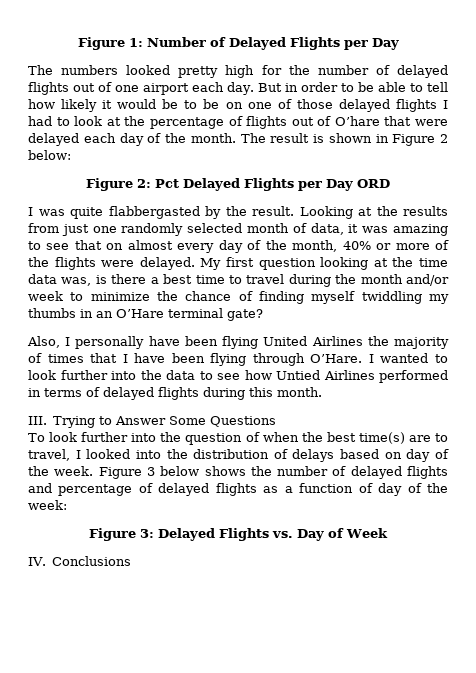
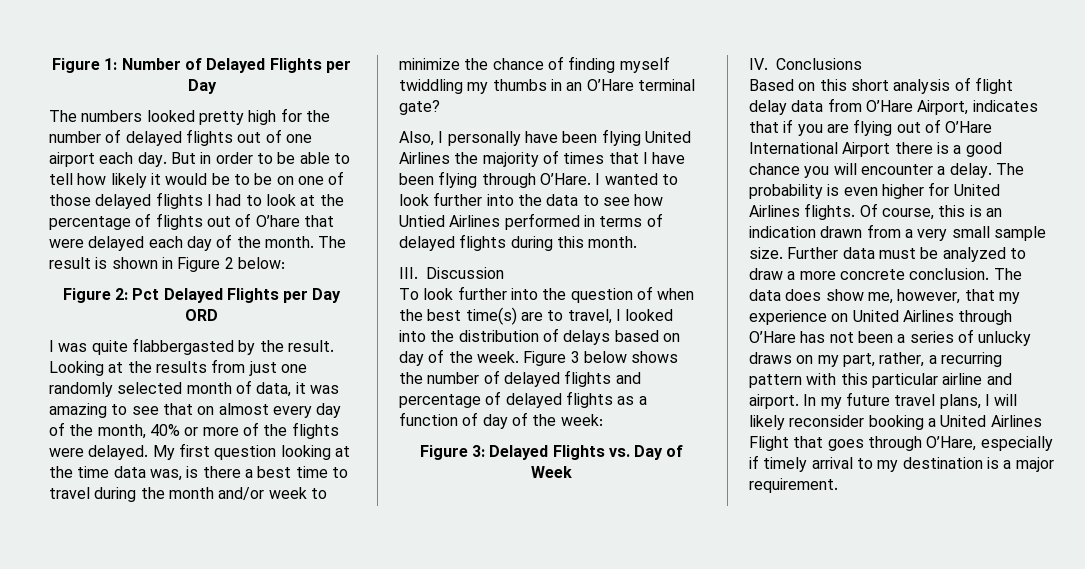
- III. Trying to Answer Some Questions
+ III. Discussion
+ Based on this short analysis of flight delay data from O’Hare Airport, indicates that if you are flying out of O’Hare International Airport there is a good chance you will encounter a delay. The probability is even higher for United Airlines flights. Of course, this is an indication drawn from a very small sample size. Further data must be analyzed to draw a more concrete conclusion. The data does show me, however, that my experience on United Airlines through O’Hare has not been a series of unlucky draws on my part, rather, a recurring pattern with this particular airline and airport. In my future travel plans, I will likely reconsider booking a United Airlines Flight that goes through O’Hare, especially if timely arrival to my destination is a major requirement.

